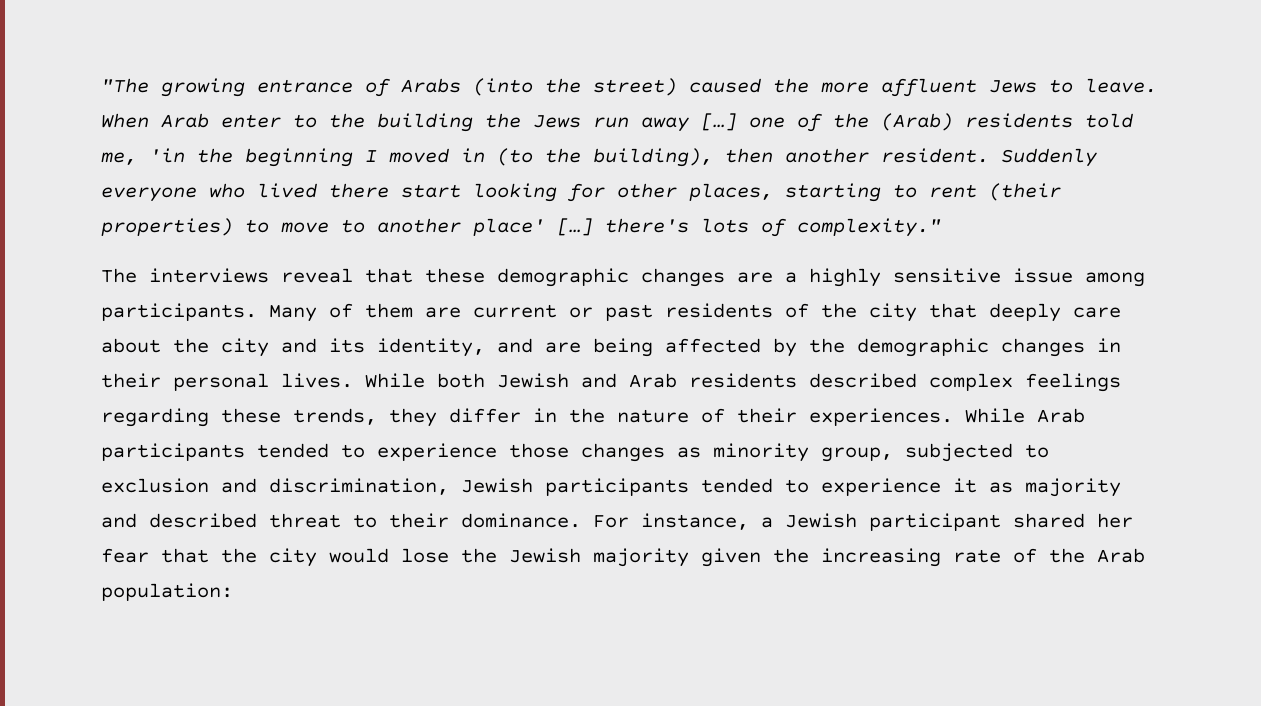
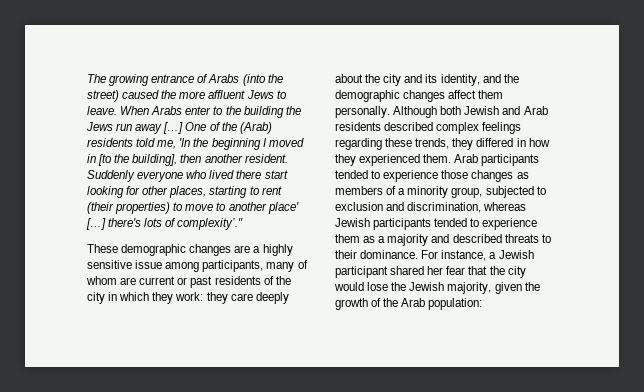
- "The growing entrance of Arabs (into the street) caused the more affluent Jews to leave.
+ The growing entrance of Arabs (into the street) caused the more affluent Jews to leave.
- When Arab enter to the building the Jews run away […] one of the (Arab) residents told me, 'in the beginning I moved in (to the building), then another resident.
+ When Arabs enter to the building the Jews run away […] One of the (Arab) residents told me, 'In the beginning I moved in [to the building], then another resident.
- Suddenly everyone who lived there start looking for other places, starting to rent (their properties) to move to another place' […] there's lots of complexity."
- The interviews reveal that these demographic changes are a highly sensitive issue among participants. Many of them are current or past residents of the city that deeply care about the city and its identity, and are being affected by the demographic changes in their personal lives. While both Jewish and Arab residents described complex feelings regarding these trends, they differ in the nature of their experiences. While Arab participants tended to experience those changes as minority group, subjected to exclusion and discrimination, Jewish participants tended to experience it as majority and described threat to their dominance.
+ Suddenly everyone who lived there start looking for other places, starting to rent (their properties) to move to another place' […] there's lots of complexity’."
+ These demographic changes are a highly sensitive issue among participants, many of whom are current or past residents of the city in which they work: they care deeply about the city and its identity, and the demographic changes affect them personally. Although both Jewish and Arab residents described complex feelings regarding these trends, they differed in how they experienced them. Arab participants tended to experience those changes as members of a minority group, subjected to exclusion and discrimination, whereas Jewish participants tended to experience them as a majority and described threats to their dominance.
- For instance, a Jewish participant shared her fear that the city would lose the Jewish majority given the increasing rate of the Arab population:
+ For instance, a Jewish participant shared her fear that the city would lose the Jewish majority, given the growth of the Arab population:

